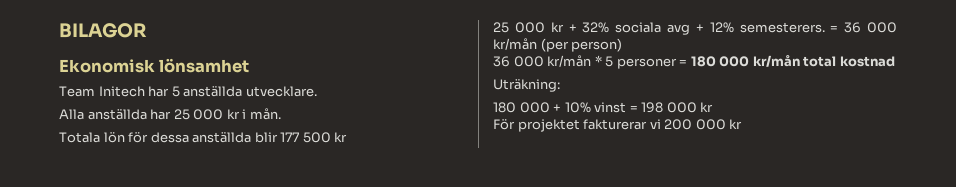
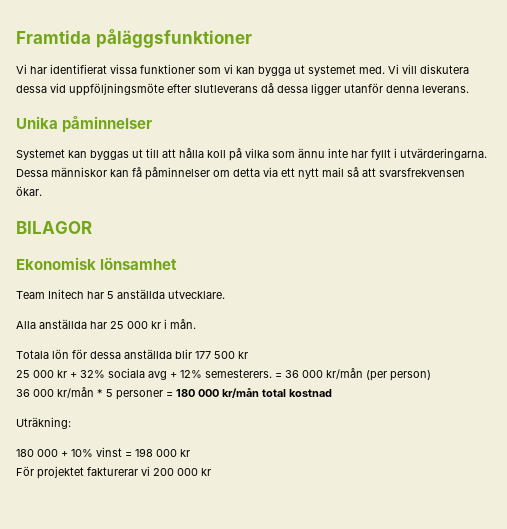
+ Framtida påläggsfunktioner
+ Vi har identifierat vissa funktioner som vi kan bygga ut systemet med. Vi vill diskutera dessa vid uppföljningsmöte efter slutleverans då dessa ligger utanför denna leverans.
+ Unika påminnelser
+ Systemet kan byggas ut till att hålla koll på vilka som ännu inte har fyllt i utvärderingarna. Dessa människor kan få påminnelser om detta via ett nytt mail så att svarsfrekvensen ökar.

